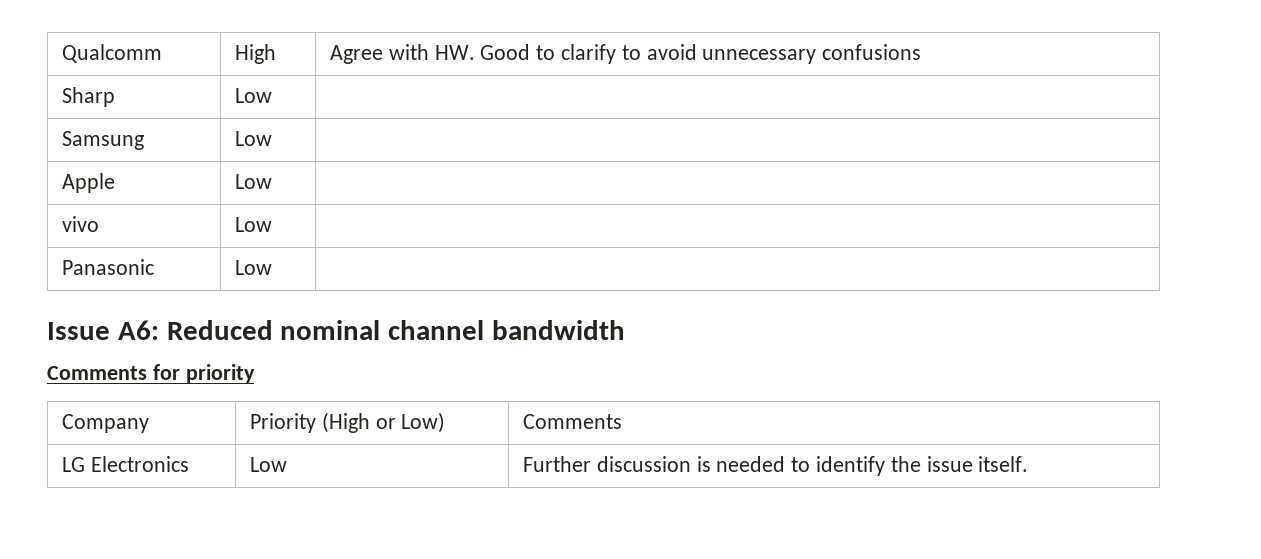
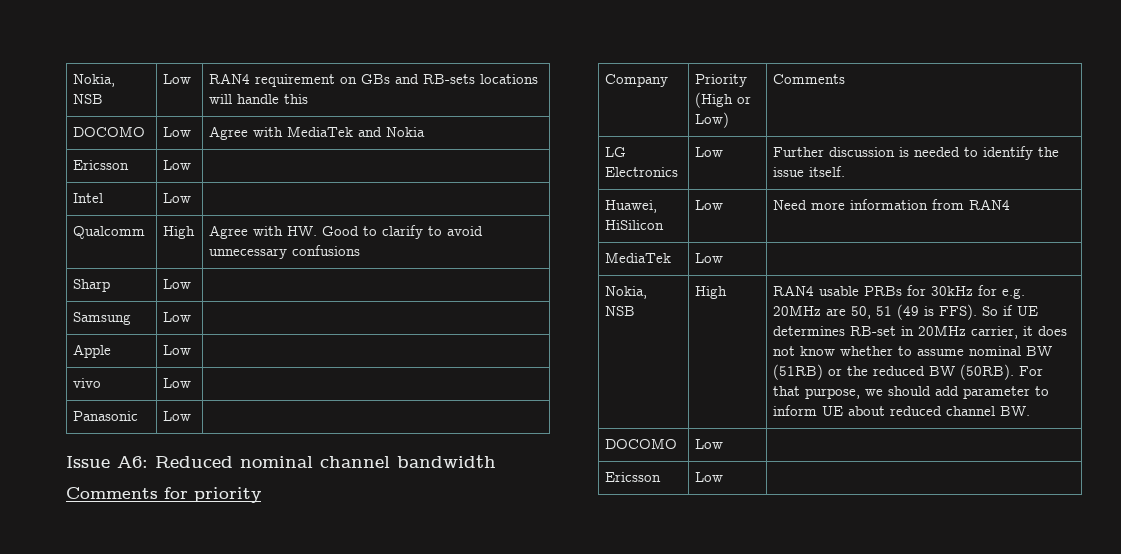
+ Nokia, NSB | Low | RAN4 requirement on GBs and RB-sets locations will handle this
+ DOCOMO | Low | Agree with MediaTek and Nokia
+ Ericsson | Low |
+ Intel | Low |
+ Huawei, HiSilicon | Low | Need more information from RAN4
+ MediaTek | Low |
+ Nokia, NSB | High | RAN4 usable PRBs for 30kHz for e.g. 20MHz are 50, 51 (49 is FFS). So if UE determines RB-set in 20MHz carrier, it does not know whether to assume nominal BW (51RB) or the reduced BW (50RB). For that purpose, we should add parameter to inform UE about reduced channel BW.
+ DOCOMO | Low |
+ Ericsson | Low |

